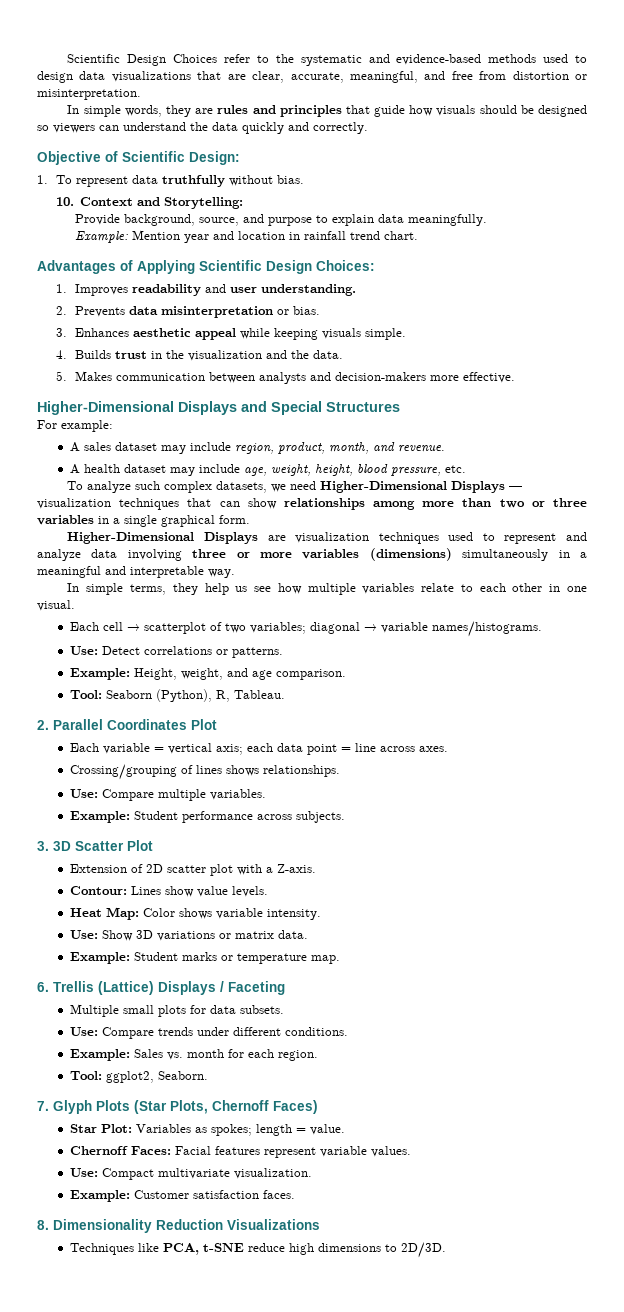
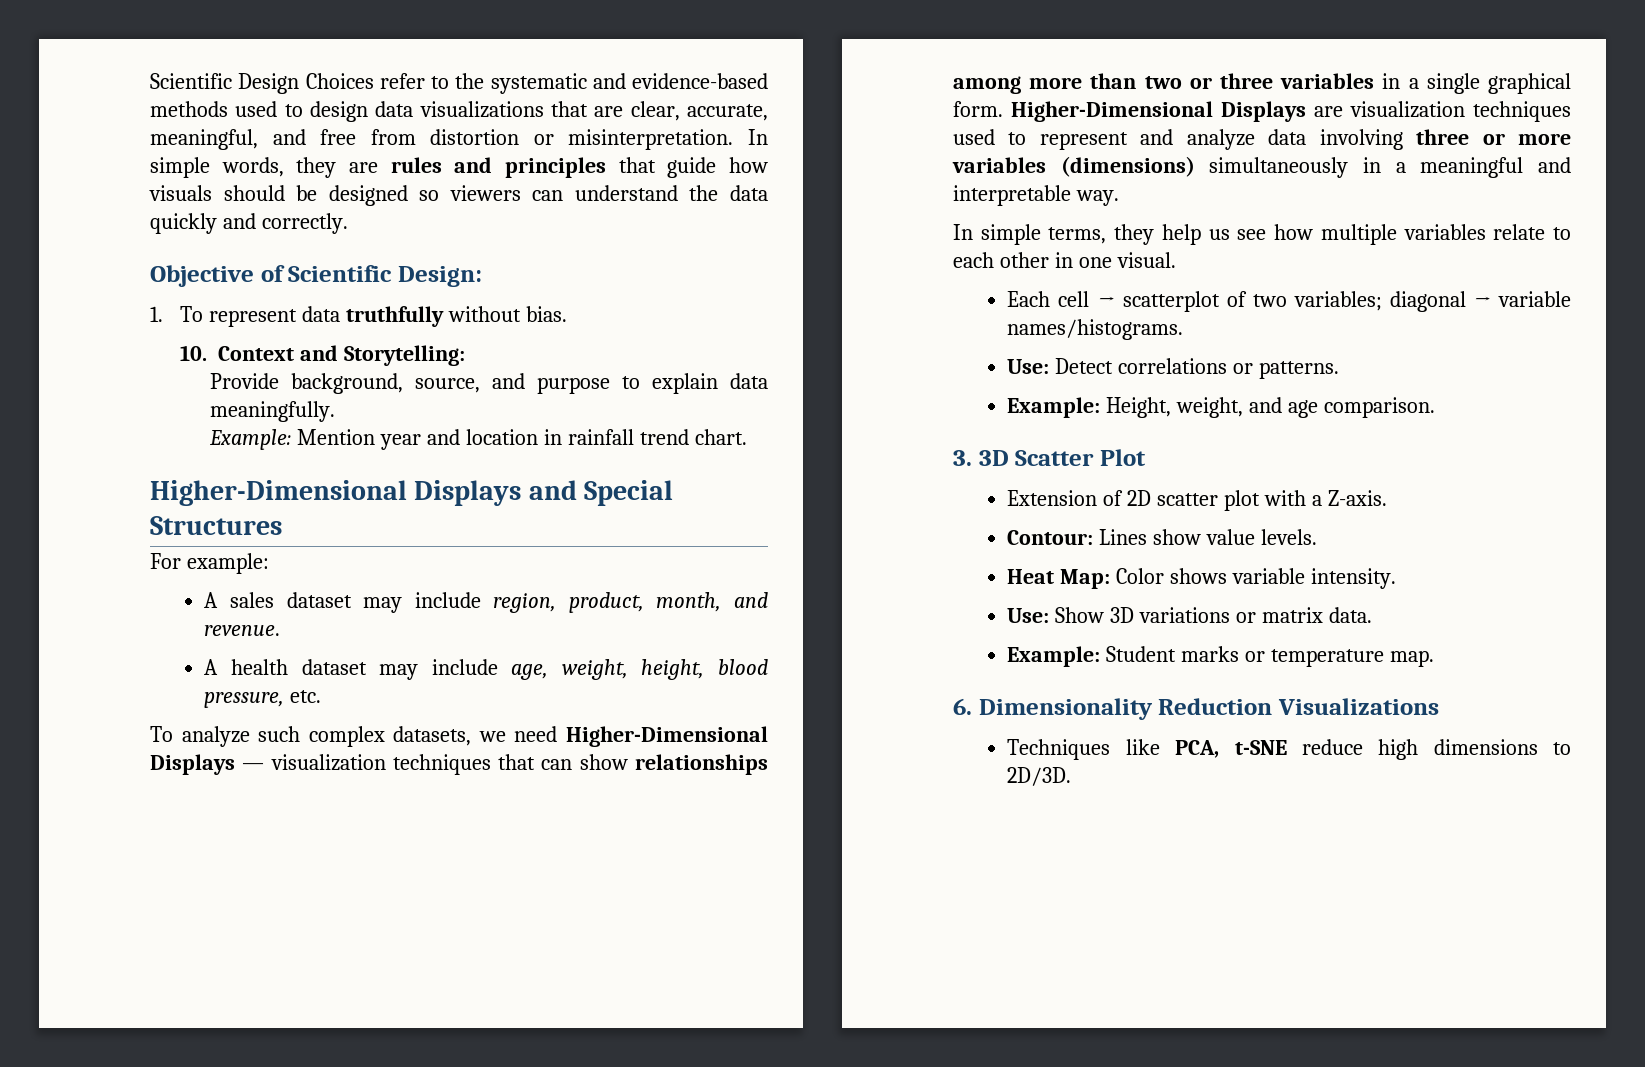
- Scientific Design Choices refer to the systematic and evidence-based methods used to design data visualizations that are clear, accurate, meaningful, and free from distortion or misinterpretation.
- In simple words, they are rules and principles that guide how visuals should be designed so viewers can understand the data quickly and correctly.
+ Scientific Design Choices refer to the systematic and evidence-based methods used to design data visualizations that are clear, accurate, meaningful, and free from distortion or misinterpretation. In simple words, they are rules and principles that guide how visuals should be designed so viewers can understand the data quickly and correctly.
- Advantages of Applying Scientific Design Choices:
- 1. Improves readability and user understanding.
- 2. Prevents data misinterpretation or bias.
- 3. Enhances aesthetic appeal while keeping visuals simple.
- 4. Builds trust in the visualization and the data.
- 5. Makes communication between analysts and decision-makers more effective.
- To analyze such complex datasets, we need Higher-Dimensional Displays — visualization techniques that can show relationships among more than two or three variables in a single graphical form.
- Higher-Dimensional Displays are visualization techniques used to represent and analyze data involving three or more variables (dimensions) simultaneously in a meaningful and interpretable way.
+ To analyze such complex datasets, we need Higher-Dimensional Displays — visualization techniques that can show relationships among more than two or three variables in a single graphical form. Higher-Dimensional Displays are visualization techniques used to represent and analyze data involving three or more variables (dimensions) simultaneously in a meaningful and interpretable way.
- Tool: Seaborn (Python), R, Tableau.
- 2. Parallel Coordinates Plot
- Each variable = vertical axis; each data point = line across axes.
- Crossing/grouping of lines shows relationships.
- Use: Compare multiple variables.
- Example: Student performance across subjects.
- 6. Trellis (Lattice) Displays / Faceting
- Multiple small plots for data subsets.
- Use: Compare trends under different conditions.
- Example: Sales vs. month for each region.
- Tool: ggplot2, Seaborn.
- 7. Glyph Plots (Star Plots, Chernoff Faces)
- Star Plot: Variables as spokes; length = value.
- Chernoff Faces: Facial features represent variable values.
- Use: Compact multivariate visualization.
- Example: Customer satisfaction faces.
- 8. Dimensionality Reduction Visualizations
+ 6. Dimensionality Reduction Visualizations

